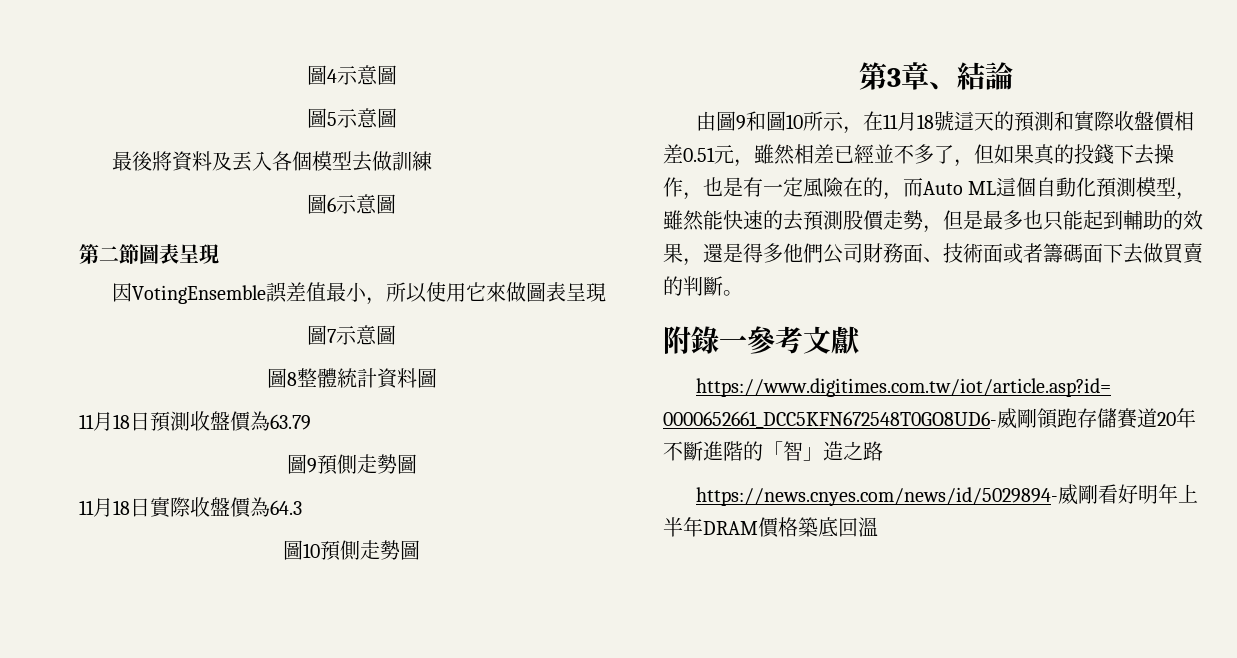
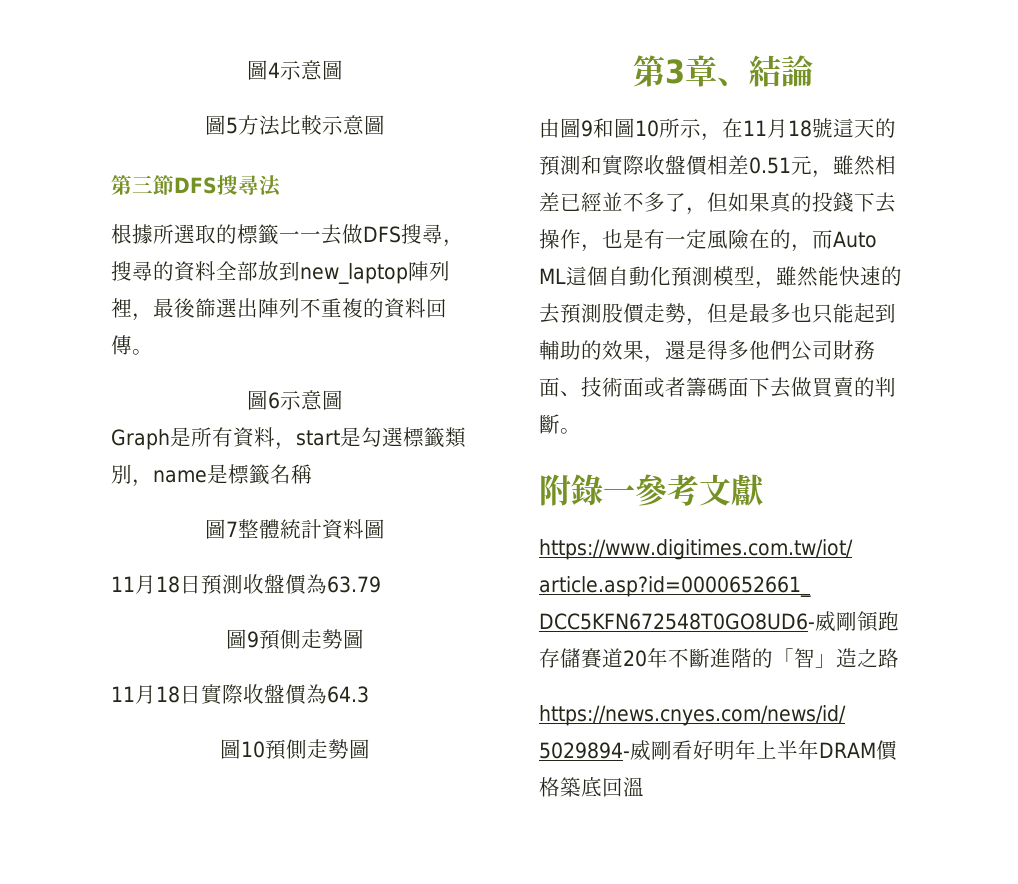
- 圖5示意圖
- 最後將資料及丟入各個模型去做訓練
+ 圖5方法比較示意圖
+ 第三節DFS搜尋法
+ 根據所選取的標籤一一去做DFS搜尋，搜尋的資料全部放到new_laptop陣列裡，最後篩選出陣列不重複的資料回傳。
  圖6示意圖
- 第二節圖表呈現
- 因VotingEnsemble誤差值最小，所以使用它來做圖表呈現
+ Graph是所有資料，start是勾選標籤類別，name是標籤名稱
- 圖7示意圖
- 圖8整體統計資料圖
+ 圖7整體統計資料圖

